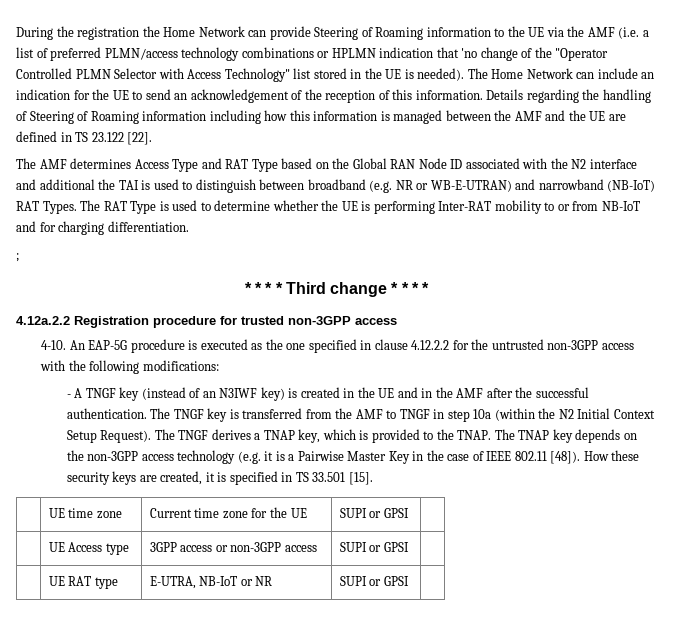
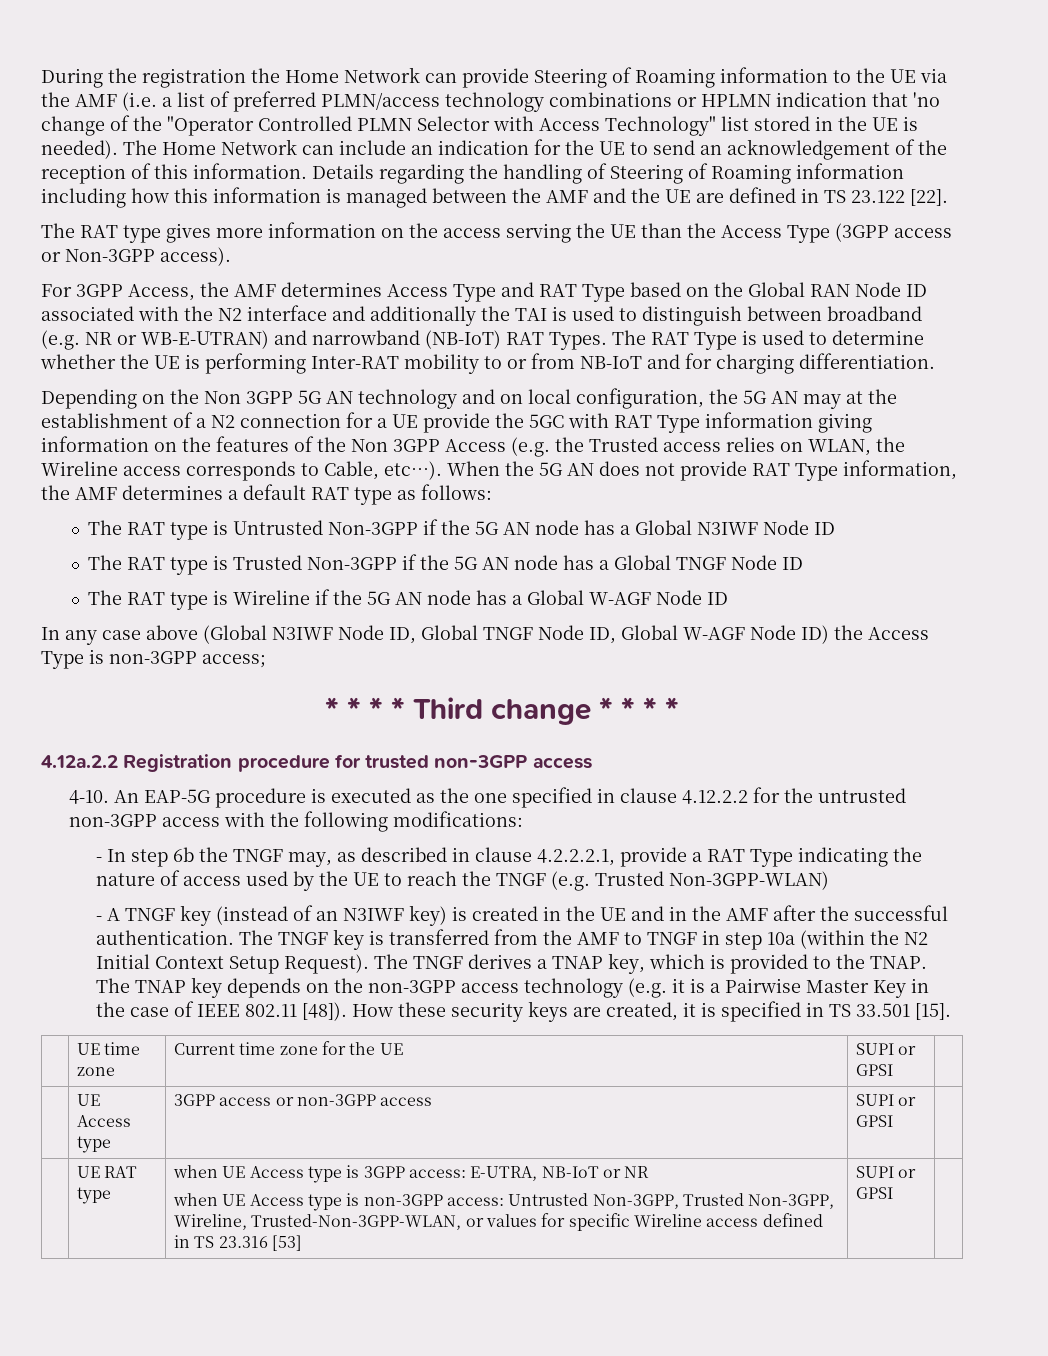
- The AMF determines Access Type and RAT Type based on the Global RAN Node ID associated with the N2 interface and additional the TAI is used to distinguish between broadband (e.g. NR or WB-E-UTRAN) and narrowband (NB-IoT) RAT Types.
+ The RAT type gives more information on the access serving the UE than the Access Type (3GPP access or Non-3GPP access).
+ For 3GPP Access, the AMF determines Access Type and RAT Type based on the Global RAN Node ID associated with the N2 interface and additionally the TAI is used to distinguish between broadband (e.g. NR or WB-E-UTRAN) and narrowband (NB-IoT) RAT Types.
- ;
+ Depending on the Non 3GPP 5G AN technology and on local configuration, the 5G AN may at the establishment of a N2 connection for a UE provide the 5GC with RAT Type information giving information on the features of the Non 3GPP Access (e.g. the Trusted access relies on WLAN, the Wireline access corresponds to Cable, etc…). When the 5G AN does not provide RAT Type information, the AMF determines a default RAT type as follows:
+ The RAT type is Untrusted Non-3GPP if the 5G AN node has a Global N3IWF Node ID
+ The RAT type is Trusted Non-3GPP if the 5G AN node has a Global TNGF Node ID
+ The RAT type is Wireline if the 5G AN node has a Global W-AGF Node ID
+ In any case above (Global N3IWF Node ID, Global TNGF Node ID, Global W-AGF Node ID) the Access Type is non-3GPP access;
+ - In step 6b the TNGF may, as described in clause 4.2.2.2.1, provide a RAT Type indicating the nature of access used by the UE to reach the TNGF (e.g. Trusted Non-3GPP-WLAN)
- E-UTRA, NB-IoT or NR
+ when UE Access type is 3GPP access: E-UTRA, NB-IoT or NR
+ when UE Access type is non-3GPP access: Untrusted Non-3GPP, Trusted Non-3GPP, Wireline, Trusted-Non-3GPP-WLAN, or values for specific Wireline access defined in TS 23.316 [53]

